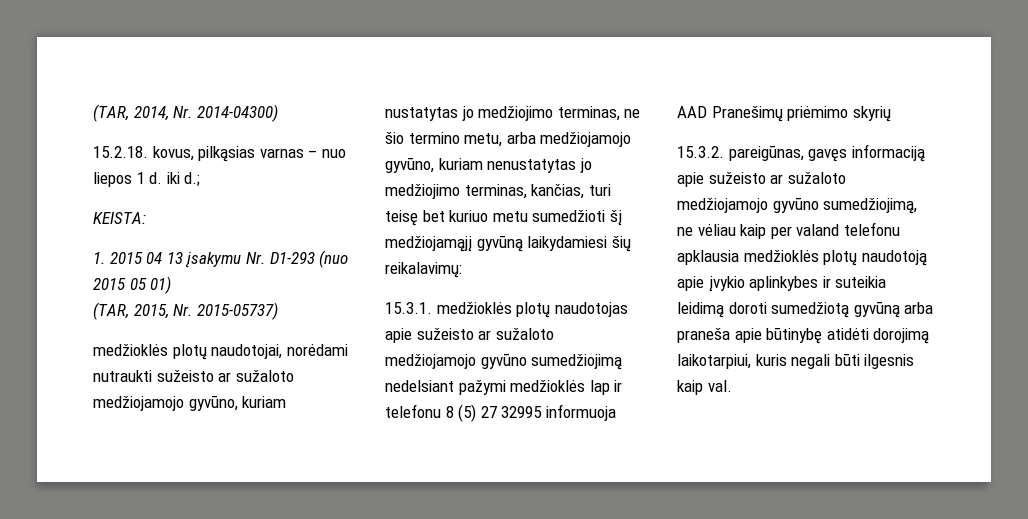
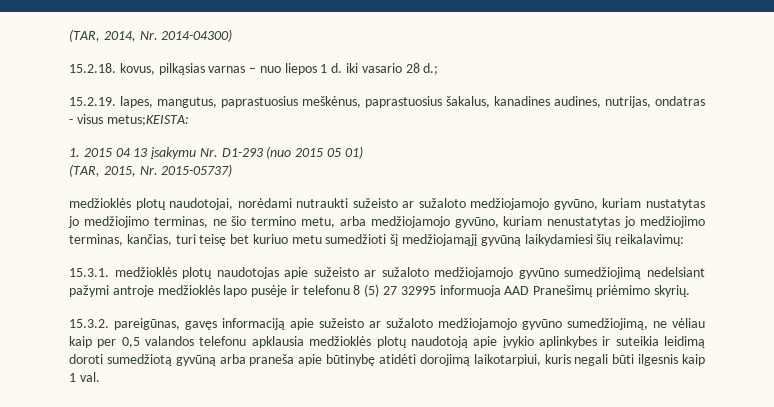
- 15.2.18. kovus, pilkąsias varnas – nuo liepos 1 d. iki d.;
+ 15.2.18. kovus, pilkąsias varnas – nuo liepos 1 d. iki vasario 28 d.;
- KEISTA:
+ 15.2.19. lapes, mangutus, paprastuosius meškėnus, paprastuosius šakalus, kanadines audines, nutrijas, ondatras - visus metus;KEISTA:
- 15.3.1. medžioklės plotų naudotojas apie sužeisto ar sužaloto medžiojamojo gyvūno sumedžiojimą nedelsiant pažymi medžioklės lap ir telefonu 8 (5) 27 32995 informuoja AAD Pranešimų priėmimo skyrių
+ 15.3.1. medžioklės plotų naudotojas apie sužeisto ar sužaloto medžiojamojo gyvūno sumedžiojimą nedelsiant pažymi antroje medžioklės lapo pusėje ir telefonu 8 (5) 27 32995 informuoja AAD Pranešimų priėmimo skyrių.
- 15.3.2. pareigūnas, gavęs informaciją apie sužeisto ar sužaloto medžiojamojo gyvūno sumedžiojimą, ne vėliau kaip per valand telefonu apklausia medžioklės plotų naudotoją apie įvykio aplinkybes ir suteikia leidimą doroti sumedžiotą gyvūną arba praneša apie būtinybę atidėti dorojimą laikotarpiui, kuris negali būti ilgesnis kaip val.
+ 15.3.2. pareigūnas, gavęs informaciją apie sužeisto ar sužaloto medžiojamojo gyvūno sumedžiojimą, ne vėliau kaip per 0,5 valandos telefonu apklausia medžioklės plotų naudotoją apie įvykio aplinkybes ir suteikia leidimą doroti sumedžiotą gyvūną arba praneša apie būtinybę atidėti dorojimą laikotarpiui, kuris negali būti ilgesnis kaip 1 val.

